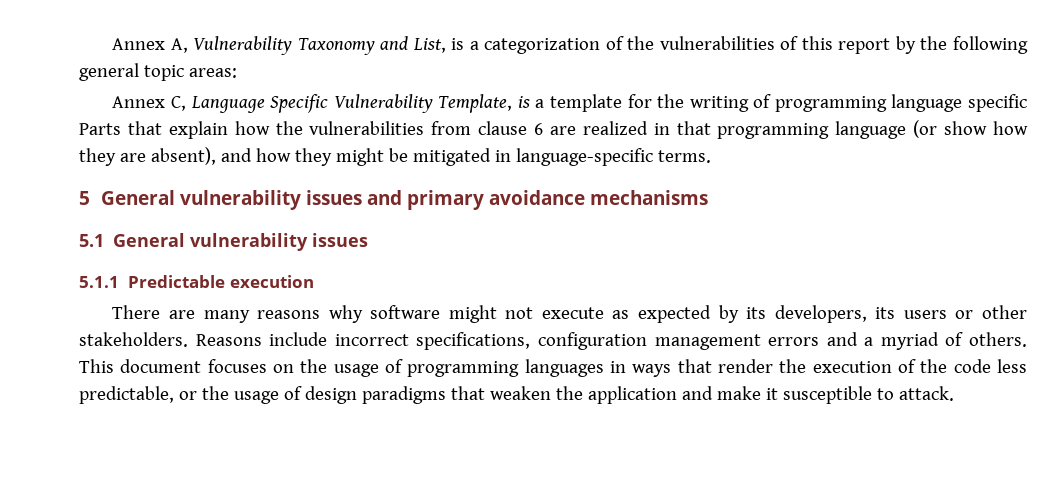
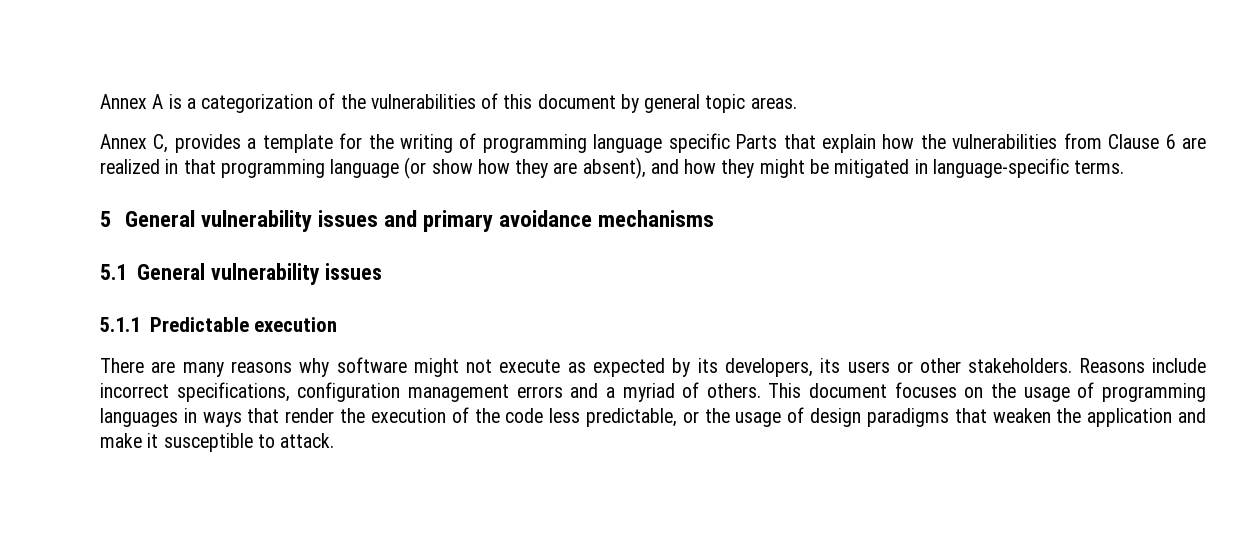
- Annex A, Vulnerability Taxonomy and List, is a categorization of the vulnerabilities of this report by the following general topic areas:
+ Annex A is a categorization of the vulnerabilities of this document by general topic areas.
- Annex C, Language Specific Vulnerability Template, is a template for the writing of programming language specific Parts that explain how the vulnerabilities from clause 6 are realized in that programming language (or show how they are absent), and how they might be mitigated in language-specific terms.
+ Annex C, provides a template for the writing of programming language specific Parts that explain how the vulnerabilities from Clause 6 are realized in that programming language (or show how they are absent), and how they might be mitigated in language-specific terms.

